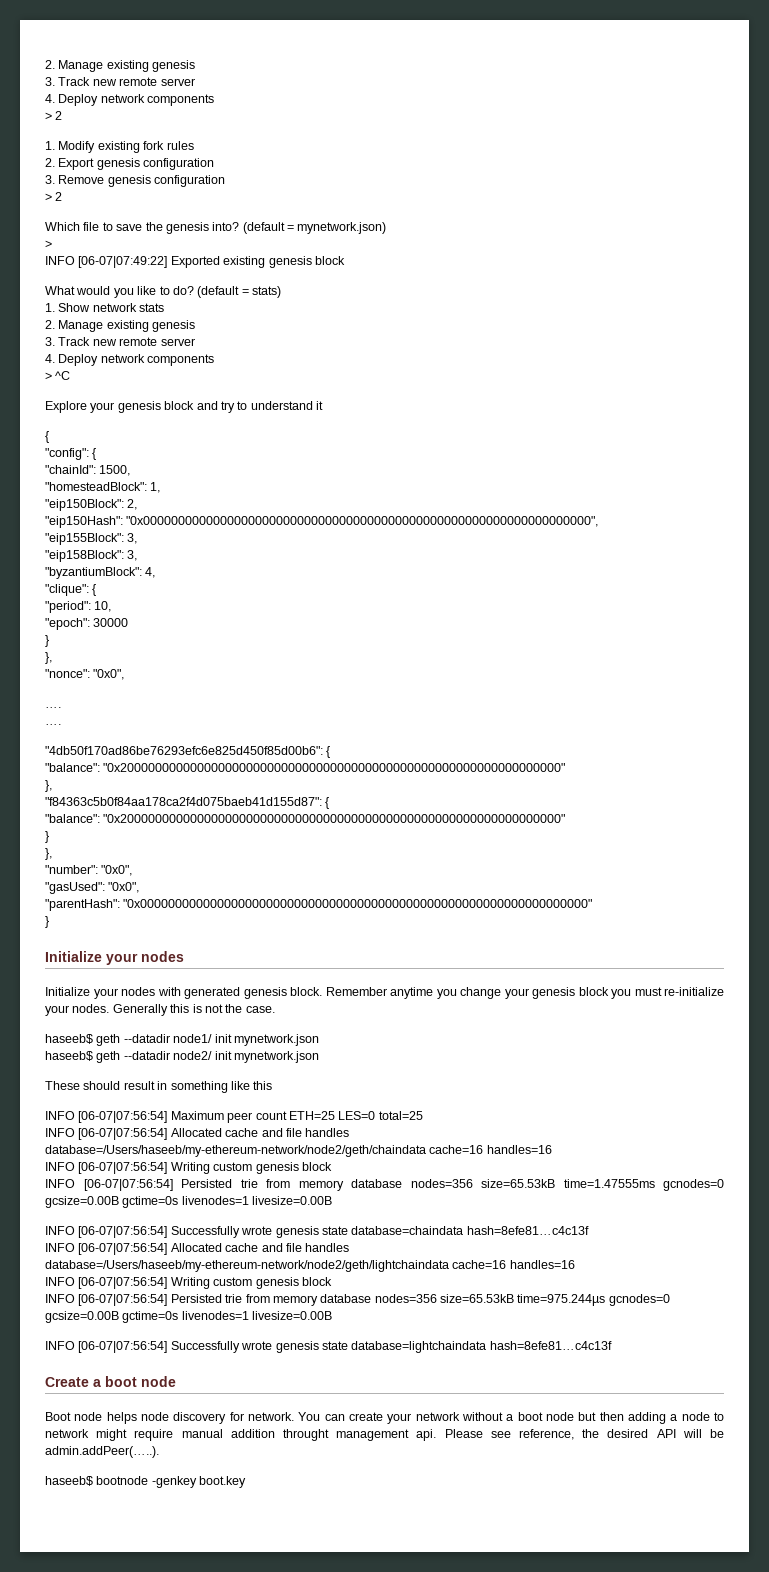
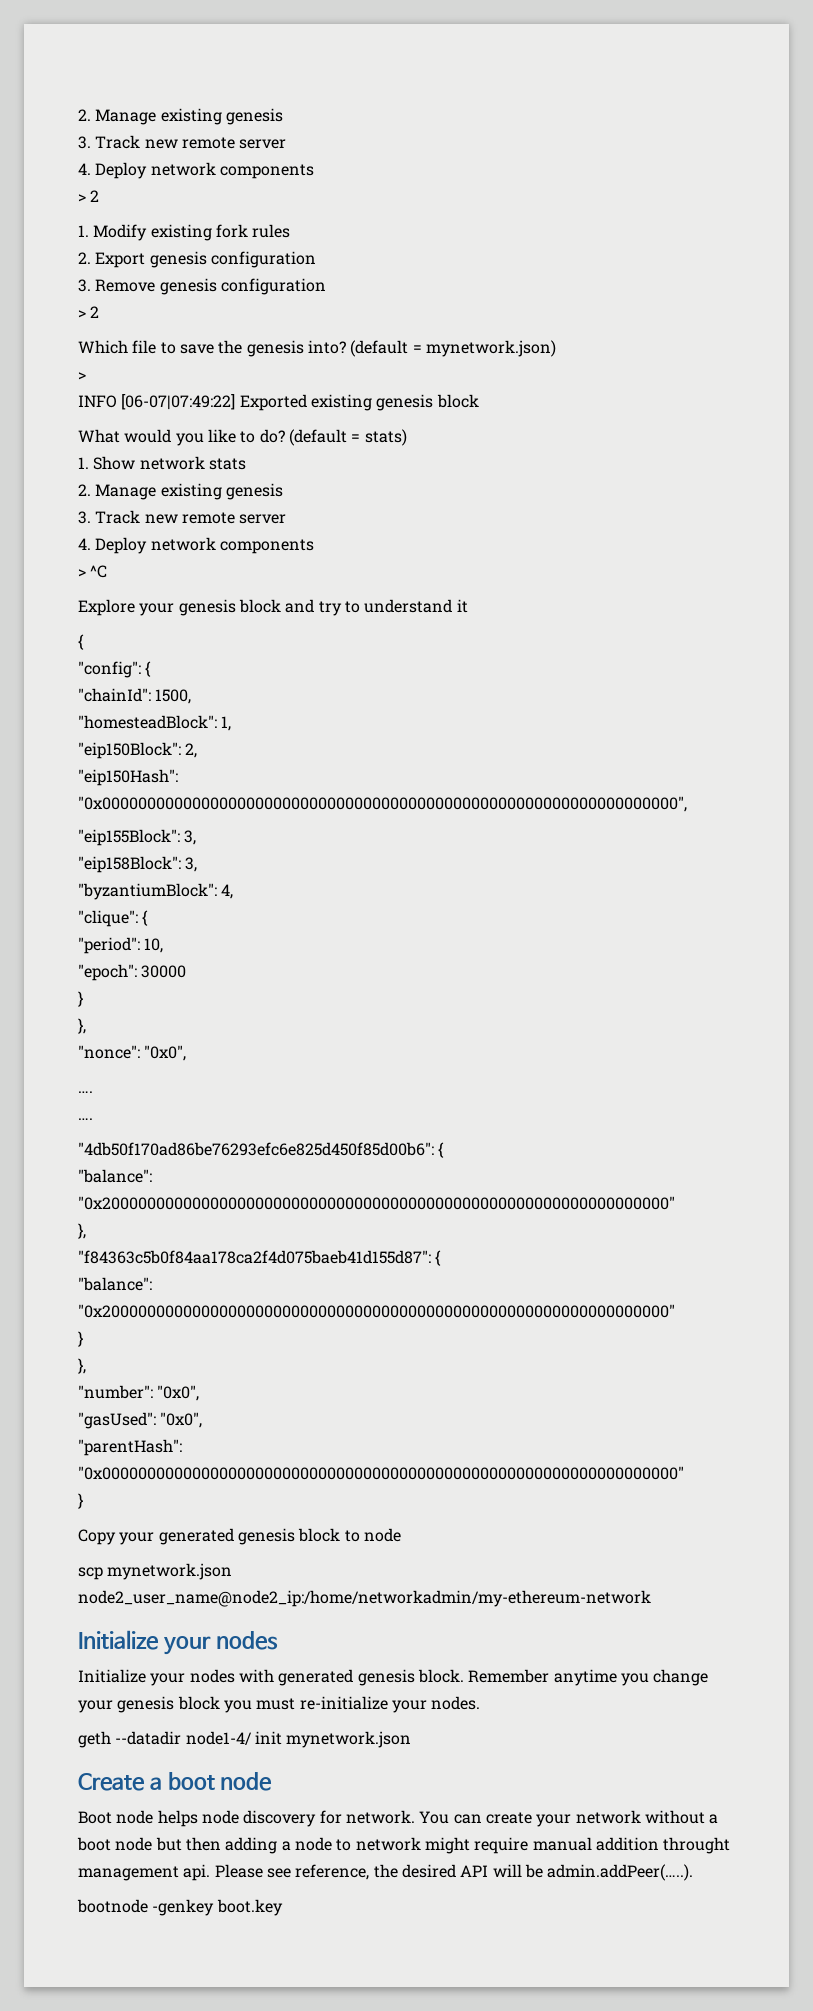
+ Copy your generated genesis block to node
+ scp mynetwork.json node2_user_name@node2_ip:/home/networkadmin/my-ethereum-network
- Remember anytime you change your genesis block you must re-initialize your nodes. Generally this is not the case.
- haseeb$ geth --datadir node1/ init mynetwork.json
- haseeb$ geth --datadir node2/ init mynetwork.json
- These should result in something like this
- INFO [06-07|07:56:54] Maximum peer count ETH=25 LES=0 total=25
- INFO [06-07|07:56:54] Allocated cache and file handles database=/Users/haseeb/my-ethereum-network/node2/geth/chaindata cache=16 handles=16
- INFO [06-07|07:56:54] Writing custom genesis block
- INFO [06-07|07:56:54] Persisted trie from memory database nodes=356 size=65.53kB time=1.47555ms gcnodes=0 gcsize=0.00B gctime=0s livenodes=1 livesize=0.00B
- INFO [06-07|07:56:54] Successfully wrote genesis state database=chaindata hash=8efe81…c4c13f
- INFO [06-07|07:56:54] Allocated cache and file handles database=/Users/haseeb/my-ethereum-network/node2/geth/lightchaindata cache=16 handles=16
- INFO [06-07|07:56:54] Writing custom genesis block
- INFO [06-07|07:56:54] Persisted trie from memory database nodes=356 size=65.53kB time=975.244µs gcnodes=0 gcsize=0.00B gctime=0s livenodes=1 livesize=0.00B
- INFO [06-07|07:56:54] Successfully wrote genesis state database=lightchaindata hash=8efe81…c4c13f
+ Remember anytime you change your genesis block you must re-initialize your nodes.
+ geth --datadir node1-4/ init mynetwork.json
- haseeb$ bootnode -genkey boot.key
+ bootnode -genkey boot.key

